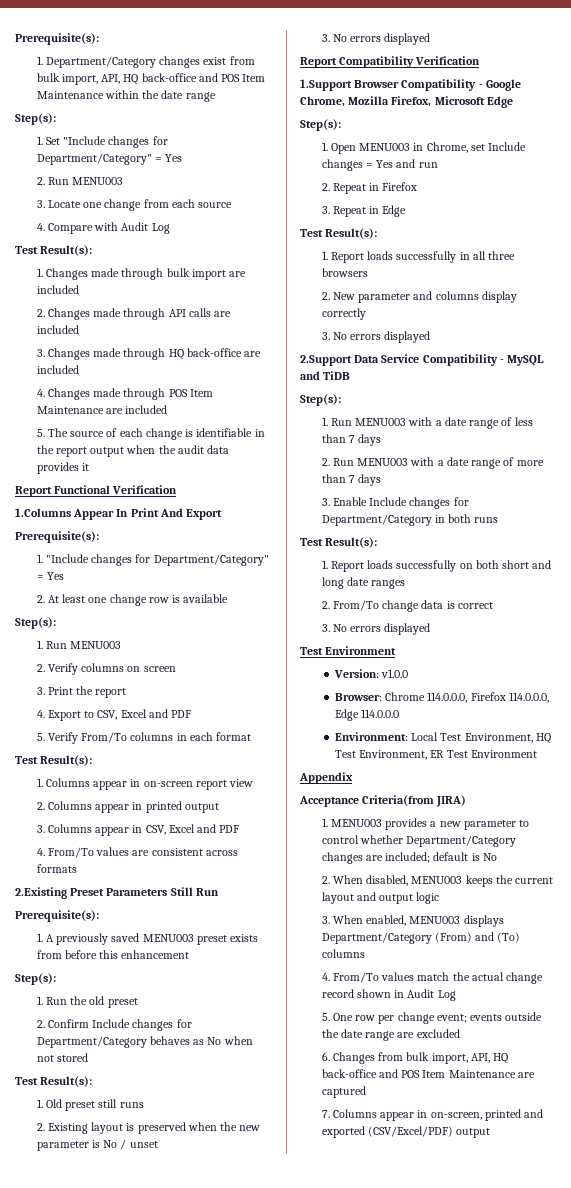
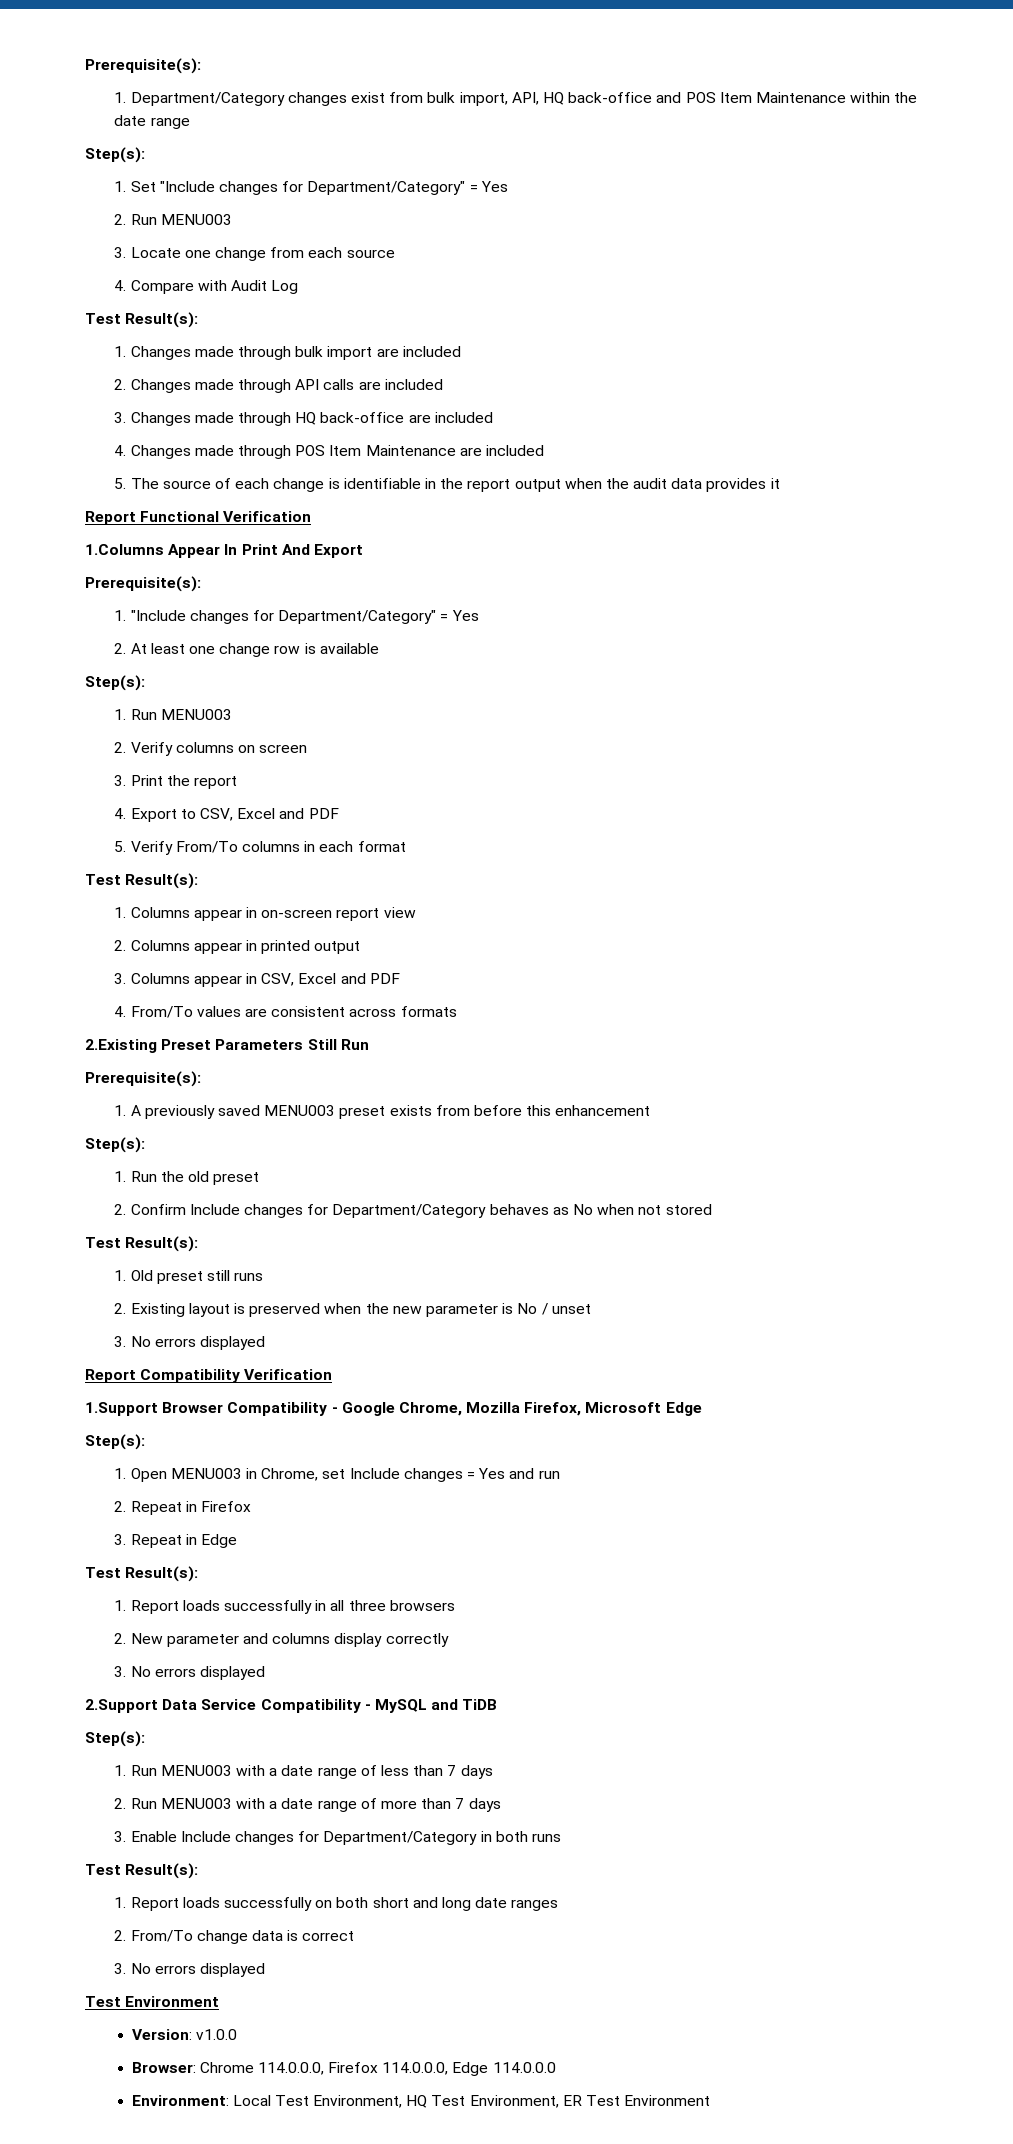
- Appendix
- Acceptance Criteria(from JIRA)
- 1. MENU003 provides a new parameter to control whether Department/Category changes are included; default is No
- 2. When disabled, MENU003 keeps the current layout and output logic
- 3. When enabled, MENU003 displays Department/Category (From) and (To) columns
- 4. From/To values match the actual change record shown in Audit Log
- 5. One row per change event; events outside the date range are excluded
- 6. Changes from bulk import, API, HQ back-office and POS Item Maintenance are captured
- 7. Columns appear in on-screen, printed and exported (CSV/Excel/PDF) output

